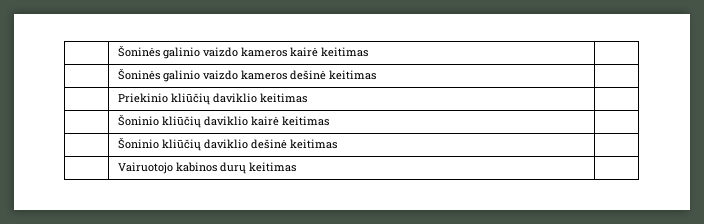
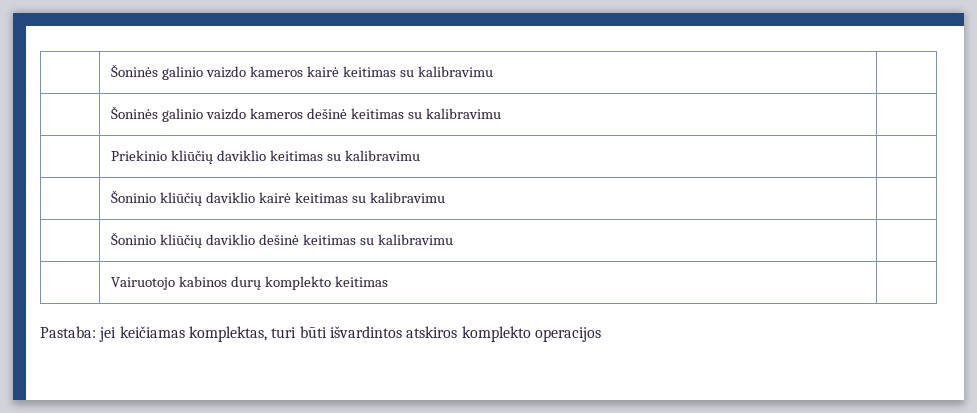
- | Šoninės galinio vaizdo kameros kairė keitimas |
+ | Šoninės galinio vaizdo kameros kairė keitimas su kalibravimu |
- | Šoninės galinio vaizdo kameros dešinė keitimas |
+ | Šoninės galinio vaizdo kameros dešinė keitimas su kalibravimu |
- | Priekinio kliūčių daviklio keitimas |
+ | Priekinio kliūčių daviklio keitimas su kalibravimu |
- | Šoninio kliūčių daviklio kairė keitimas |
+ | Šoninio kliūčių daviklio kairė keitimas su kalibravimu |
- | Šoninio kliūčių daviklio dešinė keitimas |
+ | Šoninio kliūčių daviklio dešinė keitimas su kalibravimu |
- | Vairuotojo kabinos durų keitimas |
+ | Vairuotojo kabinos durų komplekto keitimas |
+ Pastaba: jei keičiamas komplektas, turi būti išvardintos atskiros komplekto operacijos

